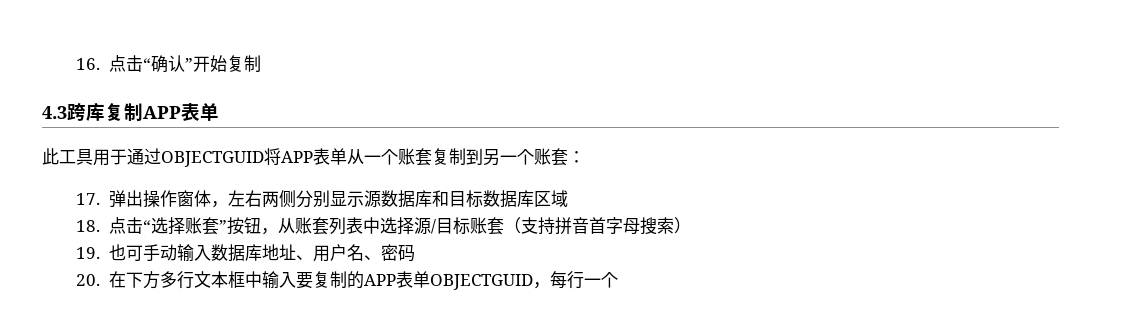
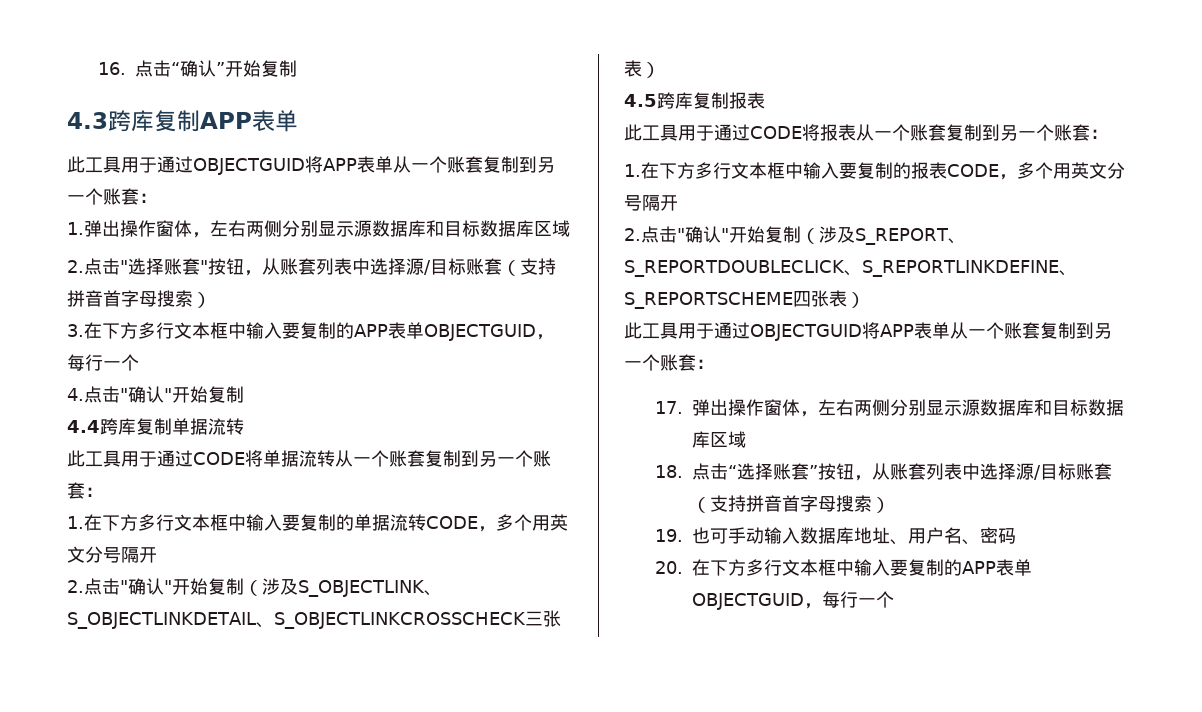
+ 1.弹出操作窗体，左右两侧分别显示源数据库和目标数据库区域
+ 2.点击"选择账套"按钮，从账套列表中选择源/目标账套（支持拼音首字母搜索）
+ 3.在下方多行文本框中输入要复制的APP表单OBJECTGUID，每行一个
+ 4.点击"确认"开始复制
+ 4.4跨库复制单据流转
+ 此工具用于通过CODE将单据流转从一个账套复制到另一个账套：
+ 1.在下方多行文本框中输入要复制的单据流转CODE，多个用英文分号隔开
+ 2.点击"确认"开始复制（涉及S_OBJECTLINK、S_OBJECTLINKDETAIL、S_OBJECTLINKCROSSCHECK三张表）
+ 4.5跨库复制报表
+ 此工具用于通过CODE将报表从一个账套复制到另一个账套：
+ 1.在下方多行文本框中输入要复制的报表CODE，多个用英文分号隔开
+ 2.点击"确认"开始复制（涉及S_REPORT、S_REPORTDOUBLECLICK、S_REPORTLINKDEFINE、S_REPORTSCHEME四张表）
+ 此工具用于通过OBJECTGUID将APP表单从一个账套复制到另一个账套：

